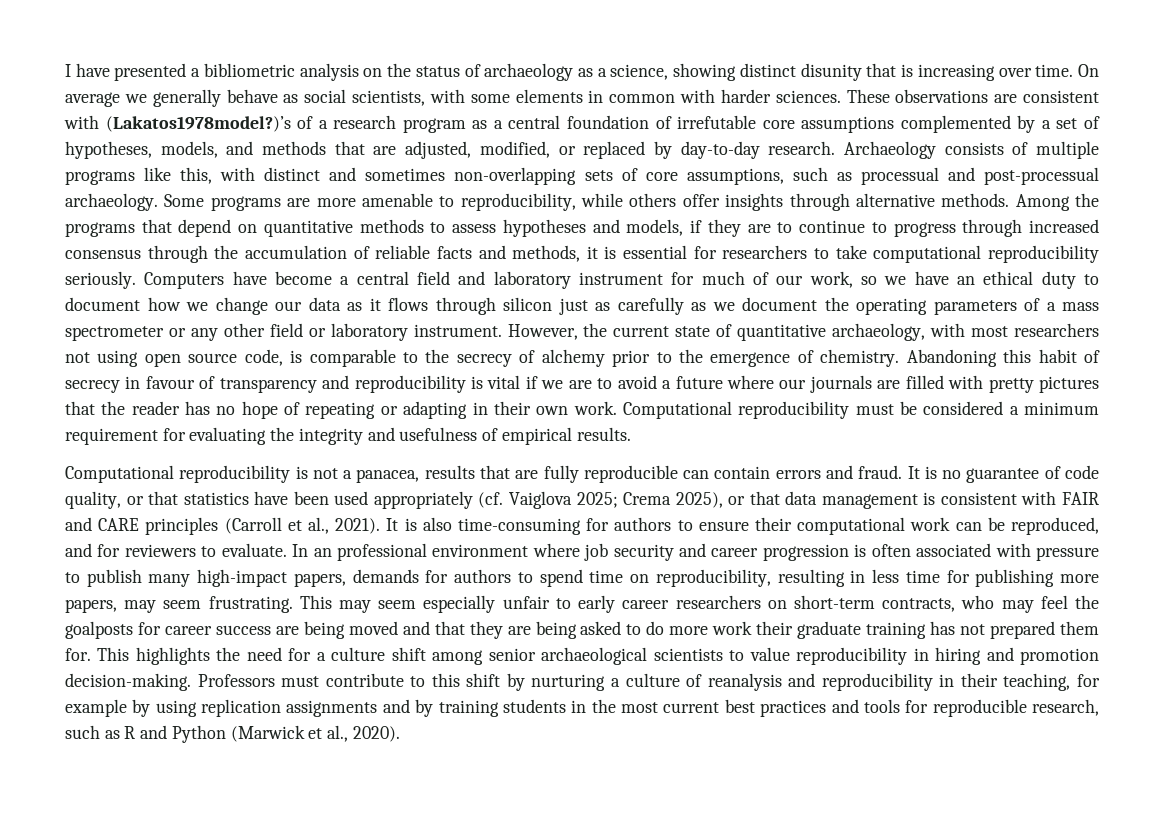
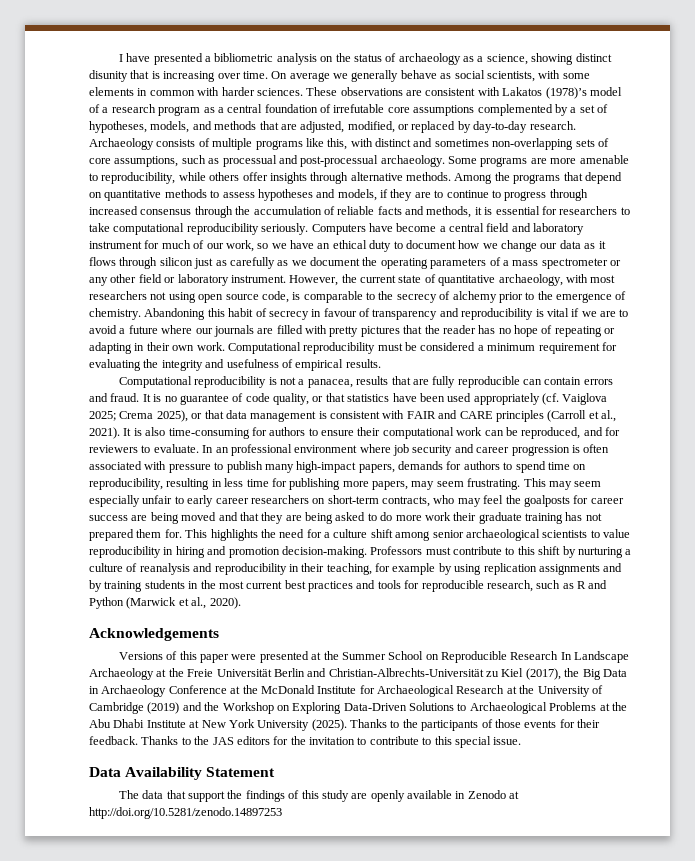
- These observations are consistent with (Lakatos1978model?)’s of a research program as a central foundation of irrefutable core assumptions complemented by a set of hypotheses, models, and methods that are adjusted, modified, or replaced by day-to-day research.
+ These observations are consistent with Lakatos (1978)’s model of a research program as a central foundation of irrefutable core assumptions complemented by a set of hypotheses, models, and methods that are adjusted, modified, or replaced by day-to-day research.
+ Acknowledgements
+ Versions of this paper were presented at the Summer School on Reproducible Research In Landscape Archaeology at the Freie Universität Berlin and Christian-Albrechts-Universität zu Kiel (2017), the Big Data in Archaeology Conference at the McDonald Institute for Archaeological Research at the University of Cambridge (2019) and the Workshop on Exploring Data-Driven Solutions to Archaeological Problems at the Abu Dhabi Institute at New York University (2025). Thanks to the participants of those events for their feedback. Thanks to the JAS editors for the invitation to contribute to this special issue.
+ Data Availability Statement
+ The data that support the findings of this study are openly available in Zenodo at http://doi.org/10.5281/zenodo.14897253

